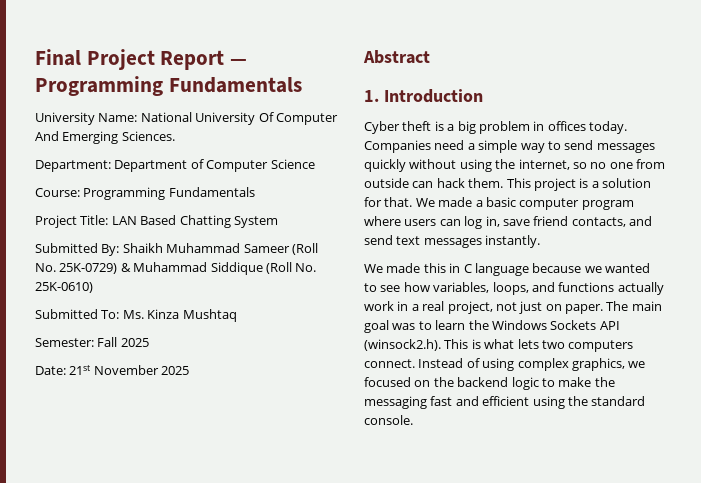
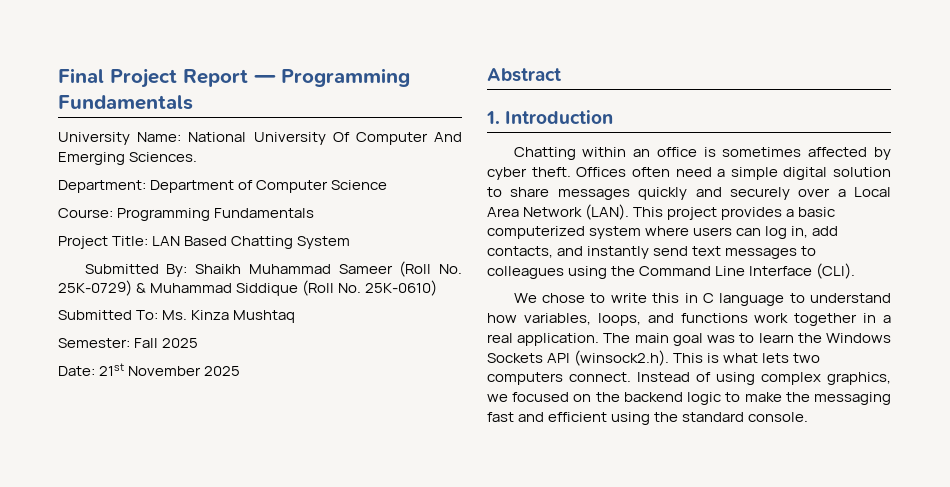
- Cyber theft is a big problem in offices today. Companies need a simple way to send messages quickly without using the internet, so no one from outside can hack them. This project is a solution for that. We made a basic computer program where users can log in, save friend contacts, and send text messages instantly.
- We made this in C language because we wanted to see how variables, loops, and functions actually work in a real project, not just on paper.
+ Chatting within an office is sometimes affected by cyber theft. Offices often need a simple digital solution to share messages quickly and securely over a Local Area Network (LAN). This project provides a basic computerized system where users can log in, add contacts, and instantly send text messages to colleagues using the Command Line Interface (CLI).
+ We chose to write this in C language to understand how variables, loops, and functions work together in a real application.

